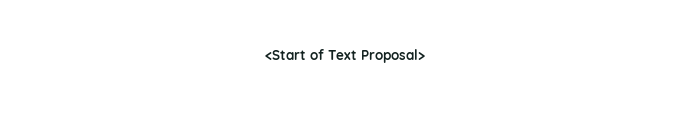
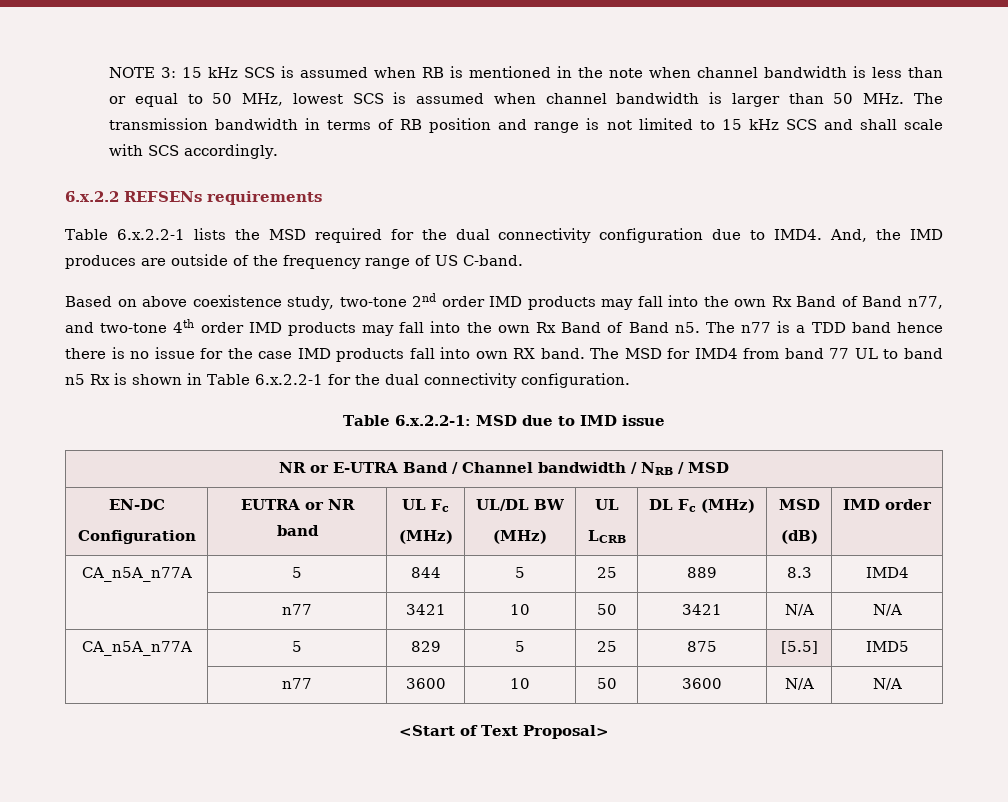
+ NOTE 3: 15 kHz SCS is assumed when RB is mentioned in the note when channel bandwidth is less than or equal to 50 MHz, lowest SCS is assumed when channel bandwidth is larger than 50 MHz. The transmission bandwidth in terms of RB position and range is not limited to 15 kHz SCS and shall scale with SCS accordingly.
+ 6.x.2.2 REFSENs requirements
+ Table 6.x.2.2-1 lists the MSD required for the dual connectivity configuration due to IMD4. And, the IMD produces are outside of the frequency range of US C-band.
+ Based on above coexistence study, two-tone 2nd order IMD products may fall into the own Rx Band of Band n77, and two-tone 4th order IMD products may fall into the own Rx Band of Band n5. The n77 is a TDD band hence there is no issue for the case IMD products fall into own RX band. The MSD for IMD4 from band 77 UL to band n5 Rx is shown in Table 6.x.2.2-1 for the dual connectivity configuration.
+ Table 6.x.2.2-1: MSD due to IMD issue
+ NR or E-UTRA Band / Channel bandwidth / NRB / MSD
+ EN-DC
+ Configuration | EUTRA or NR band | UL Fc
+ (MHz) | UL/DL BW
+ (MHz) | UL
+ LCRB | DL Fc (MHz) | MSD
+ (dB) | IMD order
+ CA_n5A_n77A | 5 | 844 | 5 | 25 | 889 | 8.3 | IMD4
+ | n77 | 3421 | 10 | 50 | 3421 | N/A | N/A
+ CA_n5A_n77A | 5 | 829 | 5 | 25 | 875 | [5.5] | IMD5
+ | n77 | 3600 | 10 | 50 | 3600 | N/A | N/A

